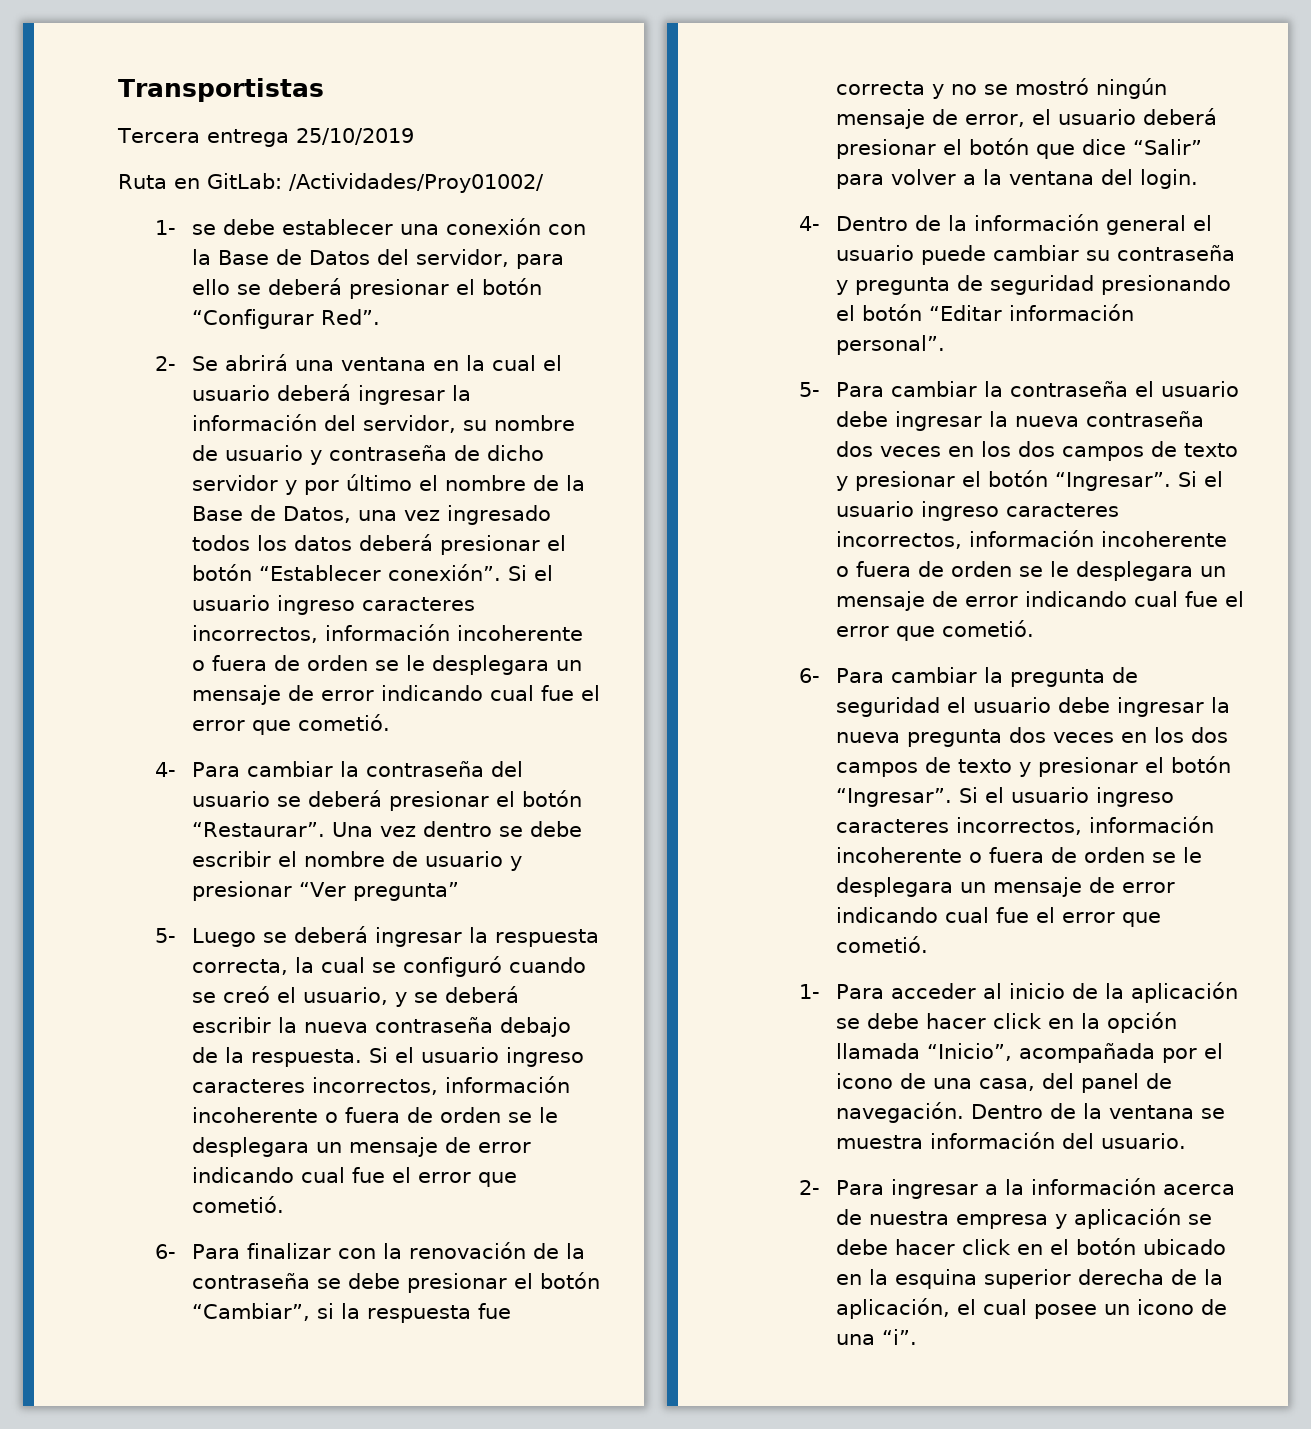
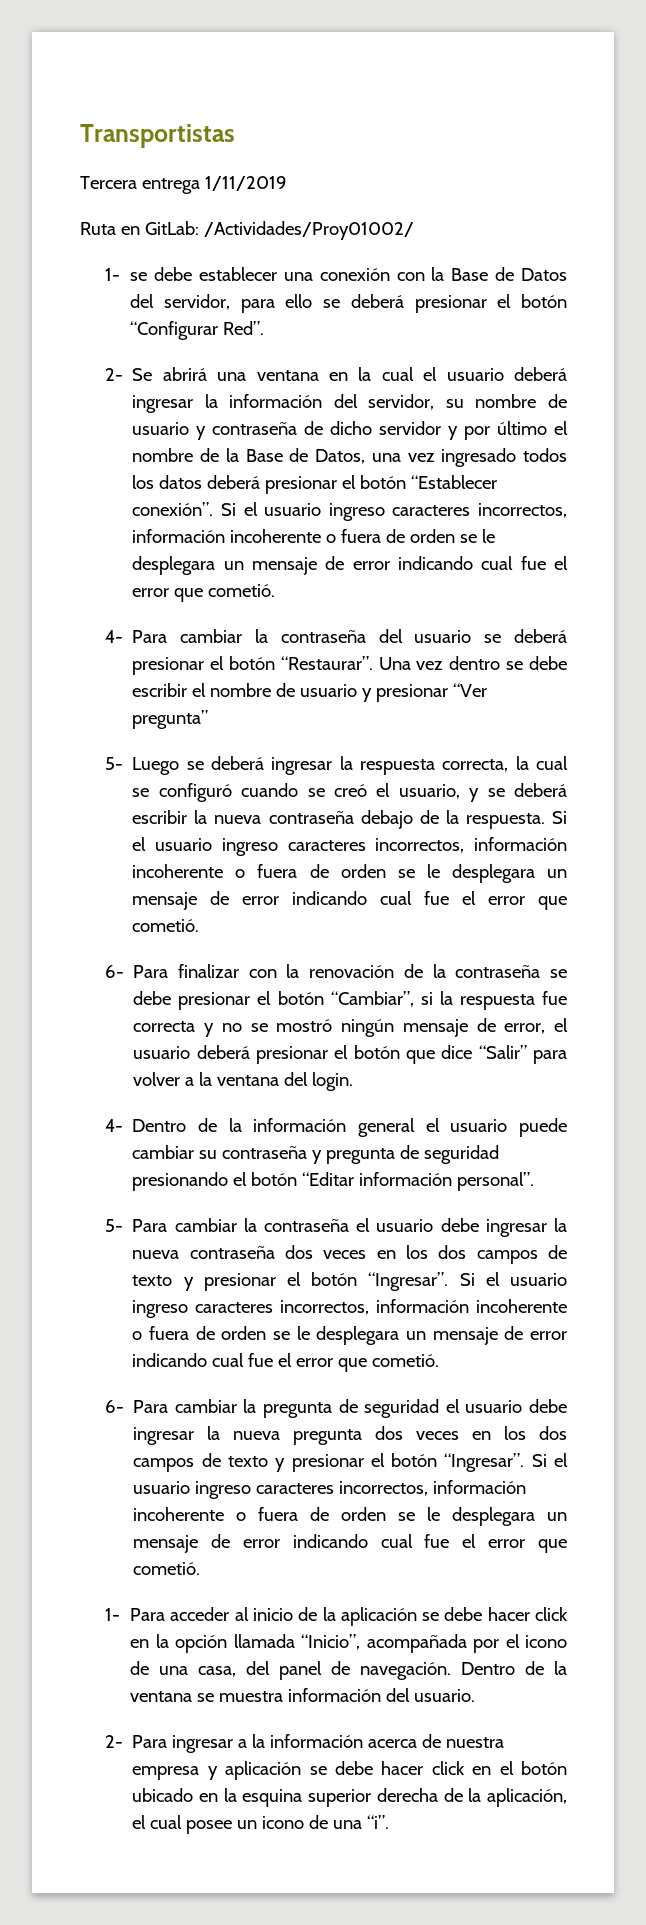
- Tercera entrega 25/10/2019
+ Tercera entrega 1/11/2019

